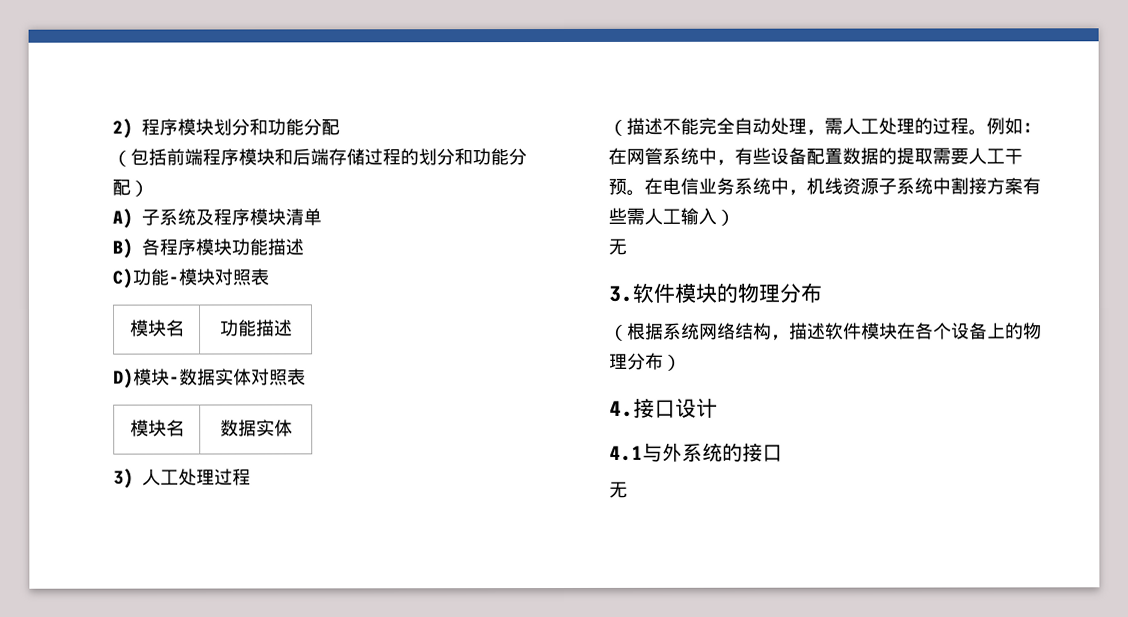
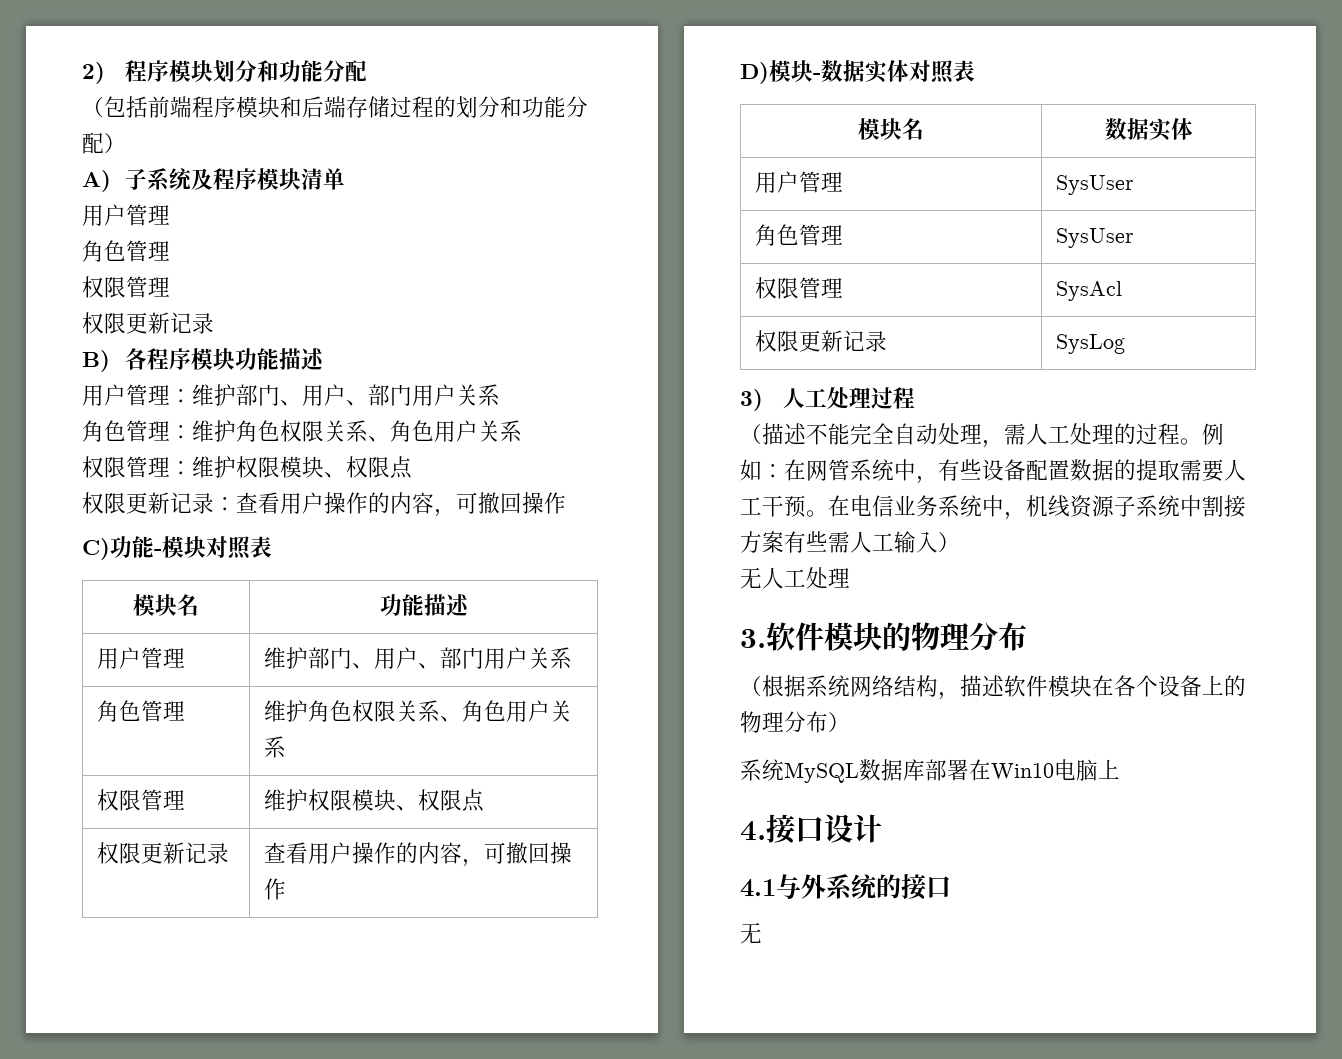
  A)子系统及程序模块清单
+ 用户管理
+ 角色管理
+ 权限管理
+ 权限更新记录
+ 用户管理：维护部门、用户、部门用户关系
+ 角色管理：维护角色权限关系、角色用户关系
+ 权限管理：维护权限模块、权限点
+ 权限更新记录：查看用户操作的内容，可撤回操作
+ 用户管理 | 维护部门、用户、部门用户关系
+ 角色管理 | 维护角色权限关系、角色用户关系
+ 权限管理 | 维护权限模块、权限点
+ 权限更新记录 | 查看用户操作的内容，可撤回操作
+ 用户管理 | SysUser
+ 角色管理 | SysUser
+ 权限管理 | SysAcl
+ 权限更新记录 | SysLog
  在电信业务系统中，机线资源子系统中割接方案有些需人工输入）
- 无
+ 无人工处理
+ 系统MySQL数据库部署在Win10电脑上

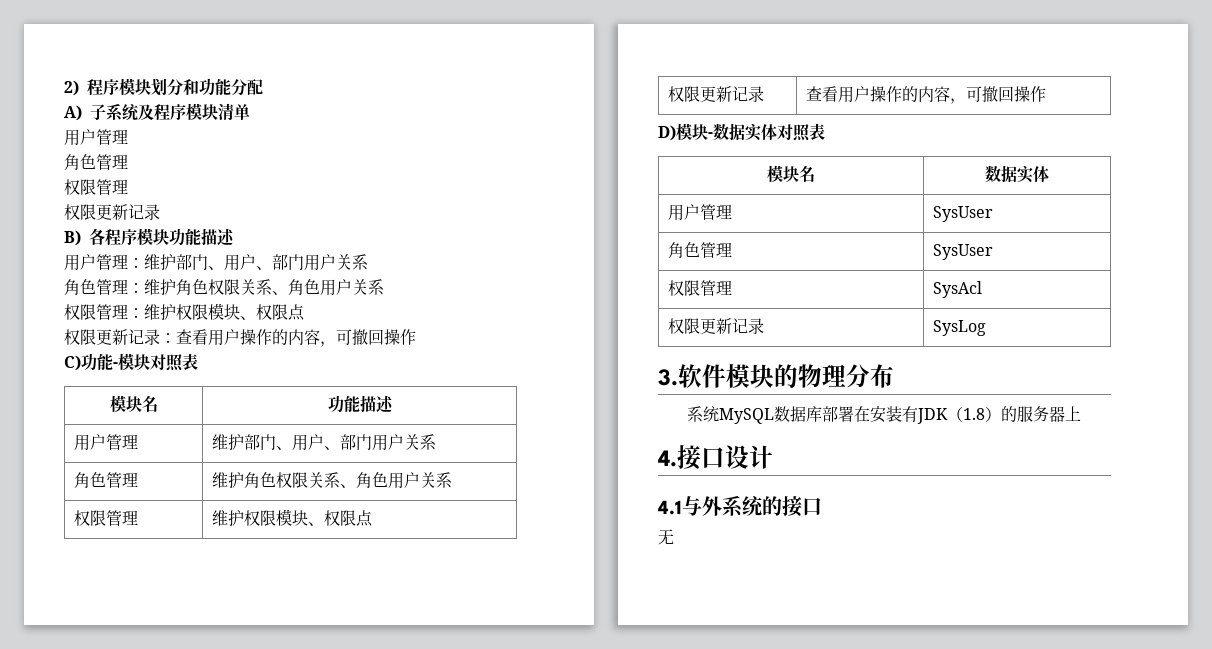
- （包括前端程序模块和后端存储过程的划分和功能分配）
- 3)人工处理过程
- （描述不能完全自动处理，需人工处理的过程。例如：在网管系统中，有些设备配置数据的提取需要人工干预。在电信业务系统中，机线资源子系统中割接方案有些需人工输入）
- 无人工处理
- （根据系统网络结构，描述软件模块在各个设备上的物理分布）
- 系统MySQL数据库部署在Win10电脑上
+ 系统MySQL数据库部署在安装有JDK（1.8）的服务器上

